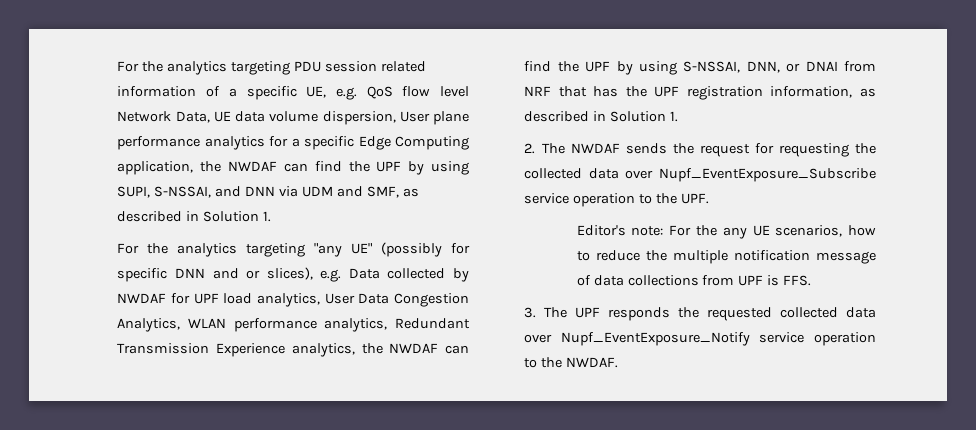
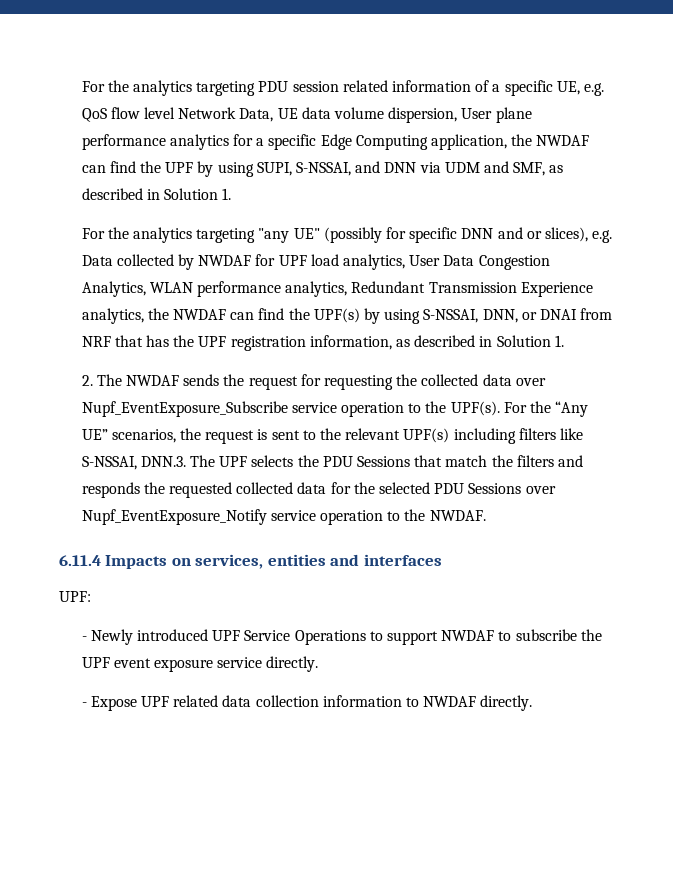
- For the analytics targeting "any UE" (possibly for specific DNN and or slices), e.g. Data collected by NWDAF for UPF load analytics, User Data Congestion Analytics, WLAN performance analytics, Redundant Transmission Experience analytics, the NWDAF can find the UPF by using S-NSSAI, DNN, or DNAI from NRF that has the UPF registration information, as described in Solution 1.
+ For the analytics targeting "any UE" (possibly for specific DNN and or slices), e.g. Data collected by NWDAF for UPF load analytics, User Data Congestion Analytics, WLAN performance analytics, Redundant Transmission Experience analytics, the NWDAF can find the UPF(s) by using S-NSSAI, DNN, or DNAI from NRF that has the UPF registration information, as described in Solution 1.
- 2. The NWDAF sends the request for requesting the collected data over Nupf_EventExposure_Subscribe service operation to the UPF.
- Editor's note: For the any UE scenarios, how to reduce the multiple notification message of data collections from UPF is FFS.
- 3. The UPF responds the requested collected data over Nupf_EventExposure_Notify service operation to the NWDAF.
+ 2. The NWDAF sends the request for requesting the collected data over Nupf_EventExposure_Subscribe service operation to the UPF(s). For the “Any UE” scenarios, the request is sent to the relevant UPF(s) including filters like S-NSSAI, DNN.3. The UPF selects the PDU Sessions that match the filters and responds the requested collected data for the selected PDU Sessions over Nupf_EventExposure_Notify service operation to the NWDAF.
+ 6.11.4 Impacts on services, entities and interfaces
+ UPF:
+ - Newly introduced UPF Service Operations to support NWDAF to subscribe the UPF event exposure service directly.
+ - Expose UPF related data collection information to NWDAF directly.

